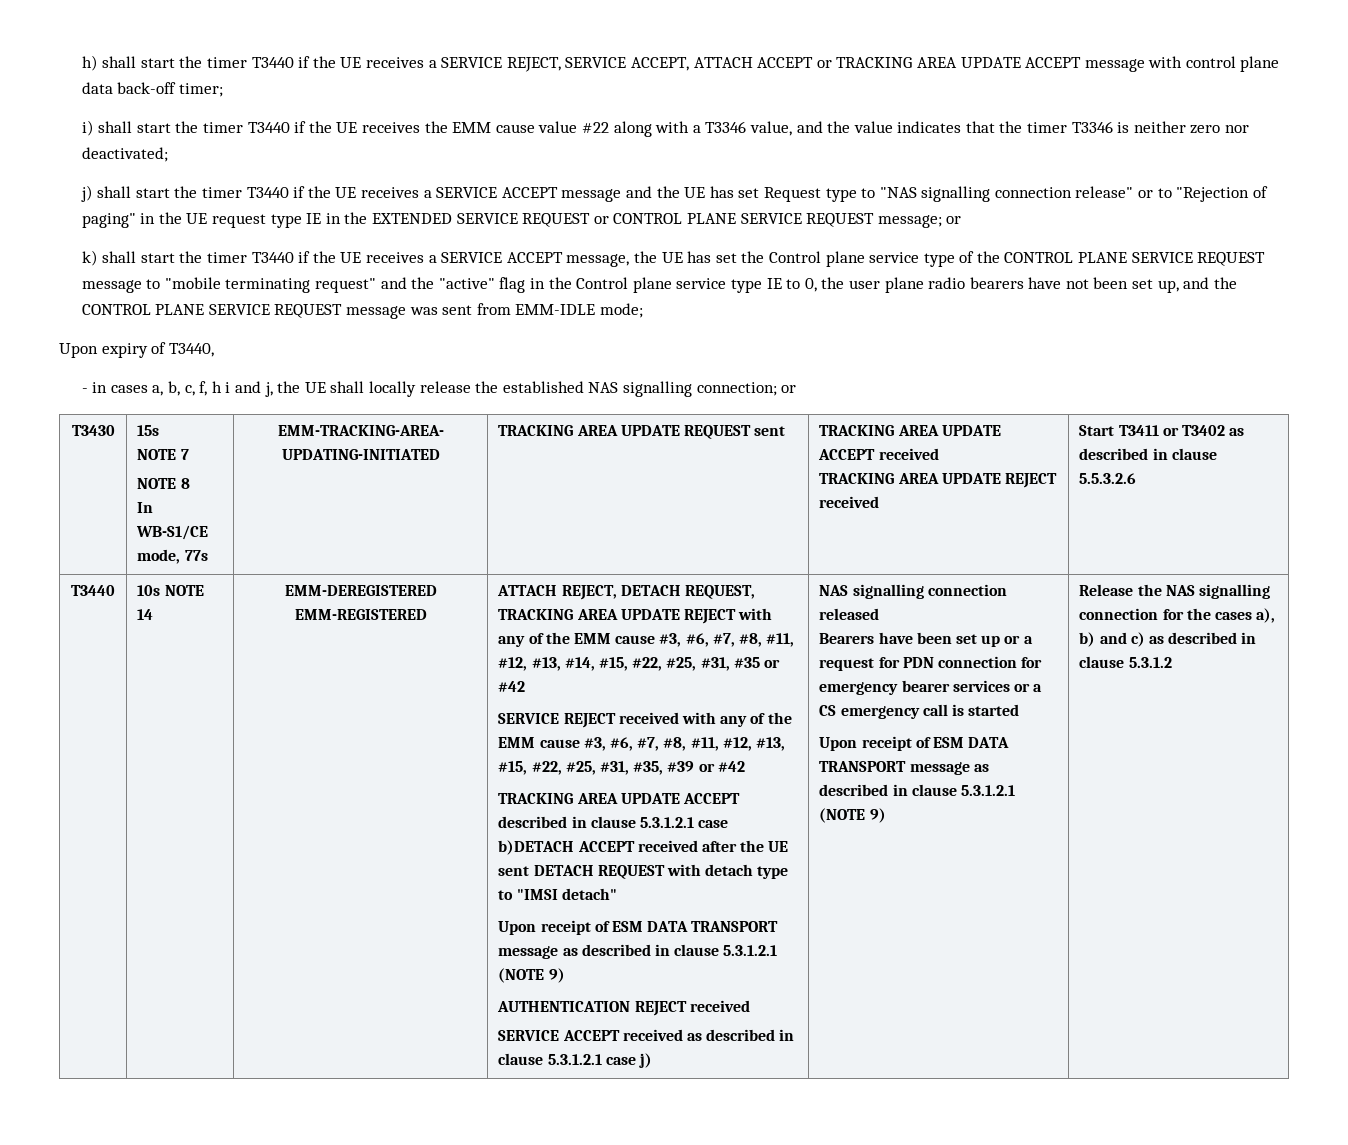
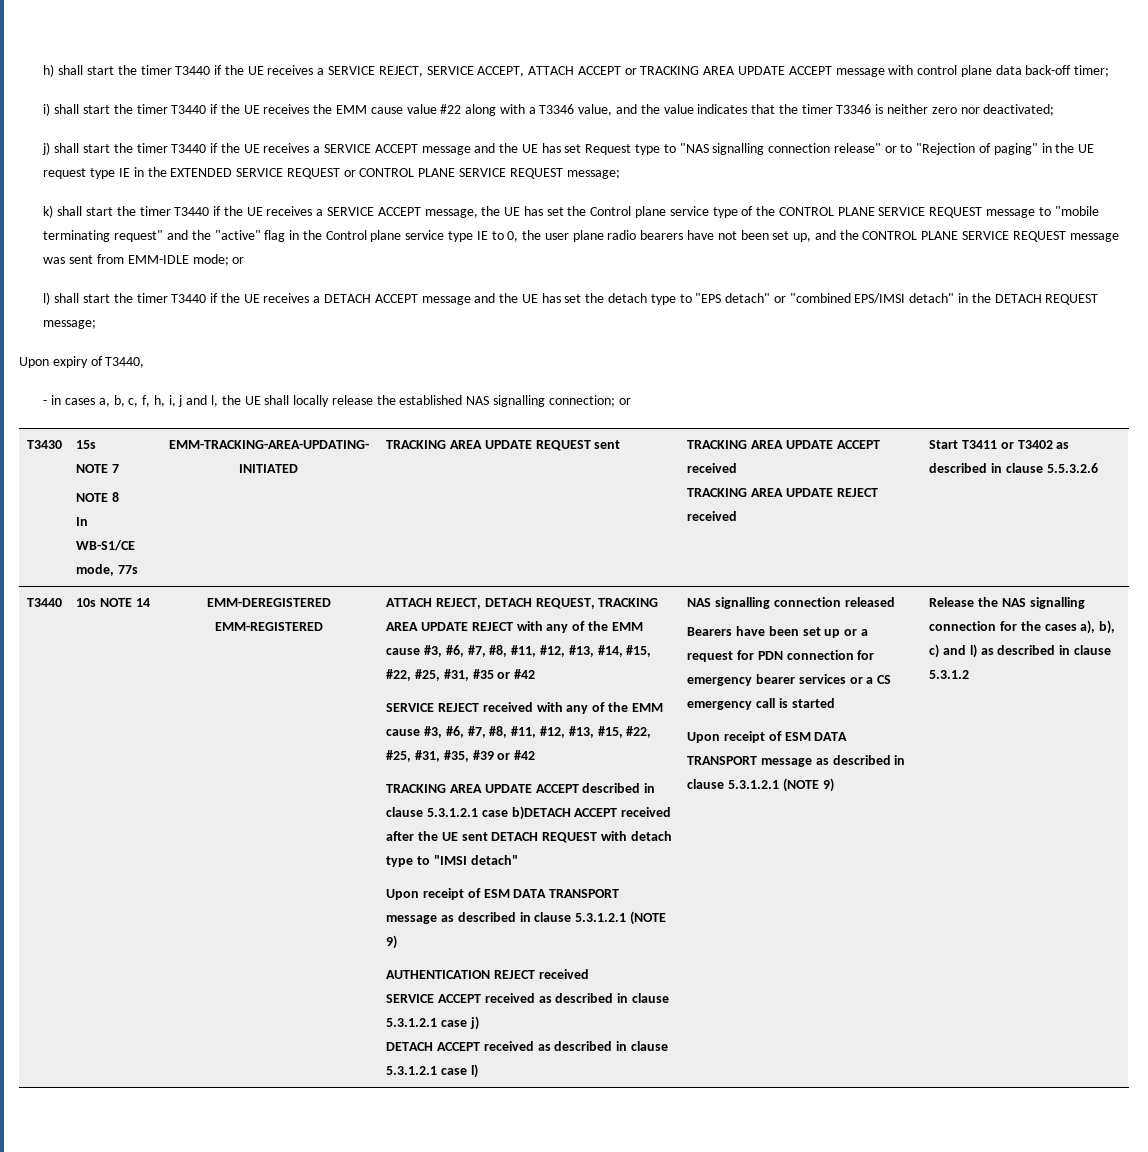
- j) shall start the timer T3440 if the UE receives a SERVICE ACCEPT message and the UE has set Request type to "NAS signalling connection release" or to "Rejection of paging" in the UE request type IE in the EXTENDED SERVICE REQUEST or CONTROL PLANE SERVICE REQUEST message; or
+ j) shall start the timer T3440 if the UE receives a SERVICE ACCEPT message and the UE has set Request type to "NAS signalling connection release" or to "Rejection of paging" in the UE request type IE in the EXTENDED SERVICE REQUEST or CONTROL PLANE SERVICE REQUEST message;
- k) shall start the timer T3440 if the UE receives a SERVICE ACCEPT message, the UE has set the Control plane service type of the CONTROL PLANE SERVICE REQUEST message to "mobile terminating request" and the "active" flag in the Control plane service type IE to 0, the user plane radio bearers have not been set up, and the CONTROL PLANE SERVICE REQUEST message was sent from EMM-IDLE mode;
+ k) shall start the timer T3440 if the UE receives a SERVICE ACCEPT message, the UE has set the Control plane service type of the CONTROL PLANE SERVICE REQUEST message to "mobile terminating request" and the "active" flag in the Control plane service type IE to 0, the user plane radio bearers have not been set up, and the CONTROL PLANE SERVICE REQUEST message was sent from EMM-IDLE mode; or
+ l) shall start the timer T3440 if the UE receives a DETACH ACCEPT message and the UE has set the detach type to "EPS detach" or "combined EPS/IMSI detach" in the DETACH REQUEST message;
- - in cases a, b, c, f, h i and j, the UE shall locally release the established NAS signalling connection; or
+ - in cases a, b, c, f, h, i, j and l, the UE shall locally release the established NAS signalling connection; or
+ DETACH ACCEPT received as described in clause 5.3.1.2.1 case l)
- Release the NAS signalling connection for the cases a), b) and c) as described in clause 5.3.1.2
+ Release the NAS signalling connection for the cases a), b), c) and l) as described in clause 5.3.1.2

